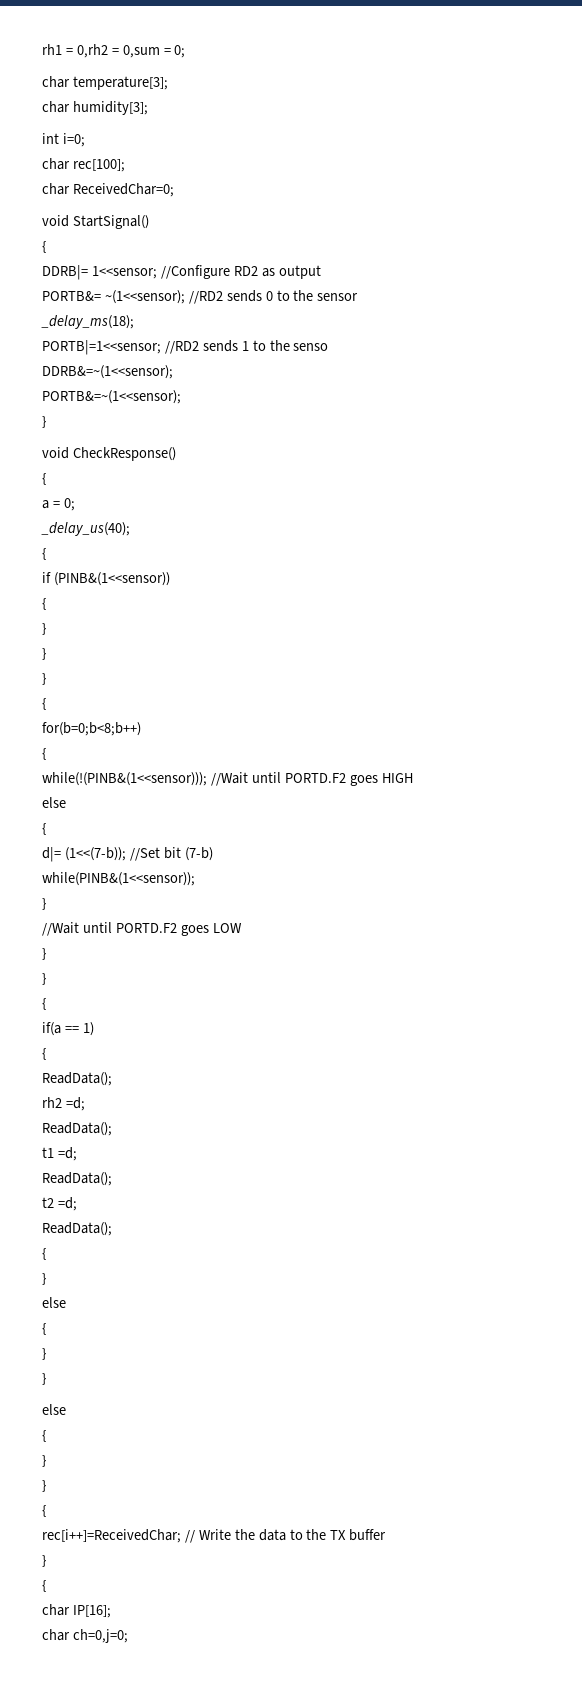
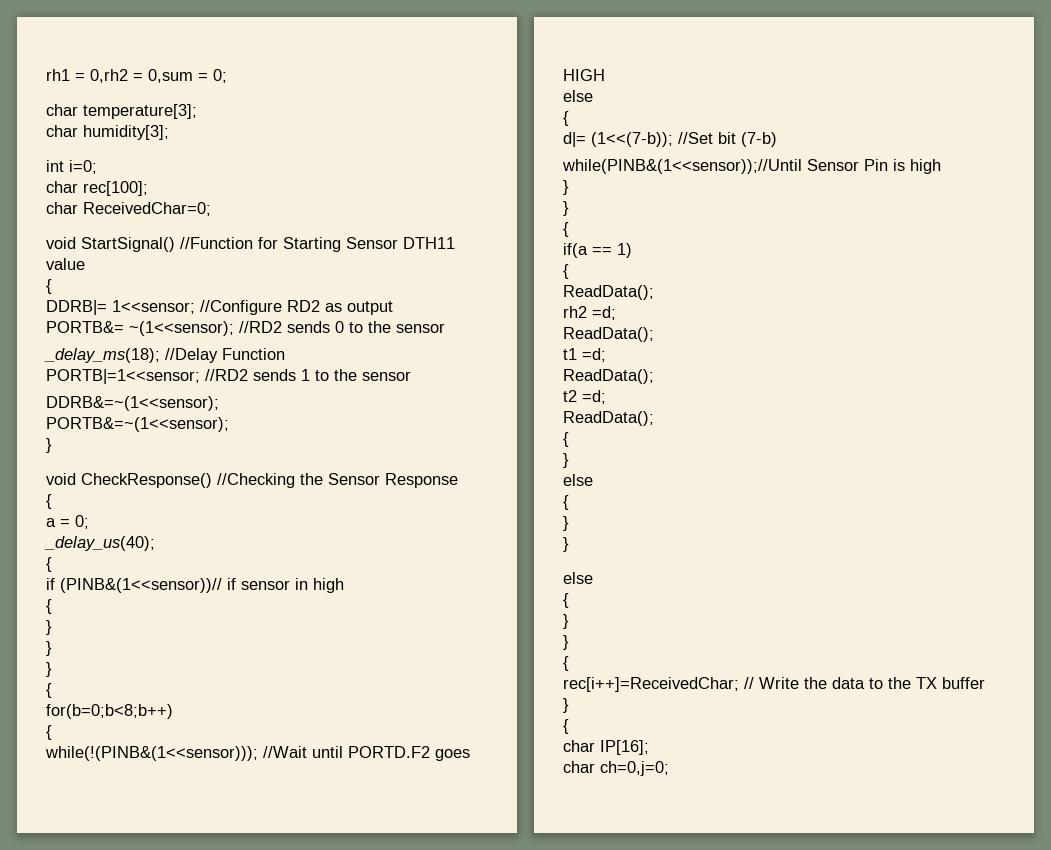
- void StartSignal()
+ void StartSignal() //Function for Starting Sensor DTH11 value
- _delay_ms(18);
+ _delay_ms(18); //Delay Function
- PORTB|=1<<sensor; //RD2 sends 1 to the senso
+ PORTB|=1<<sensor; //RD2 sends 1 to the sensor
- void CheckResponse()
+ void CheckResponse() //Checking the Sensor Response
- if (PINB&(1<<sensor))
+ if (PINB&(1<<sensor))// if sensor in high
- while(PINB&(1<<sensor));
- }
- //Wait until PORTD.F2 goes LOW
+ while(PINB&(1<<sensor));//Until Sensor Pin is high

